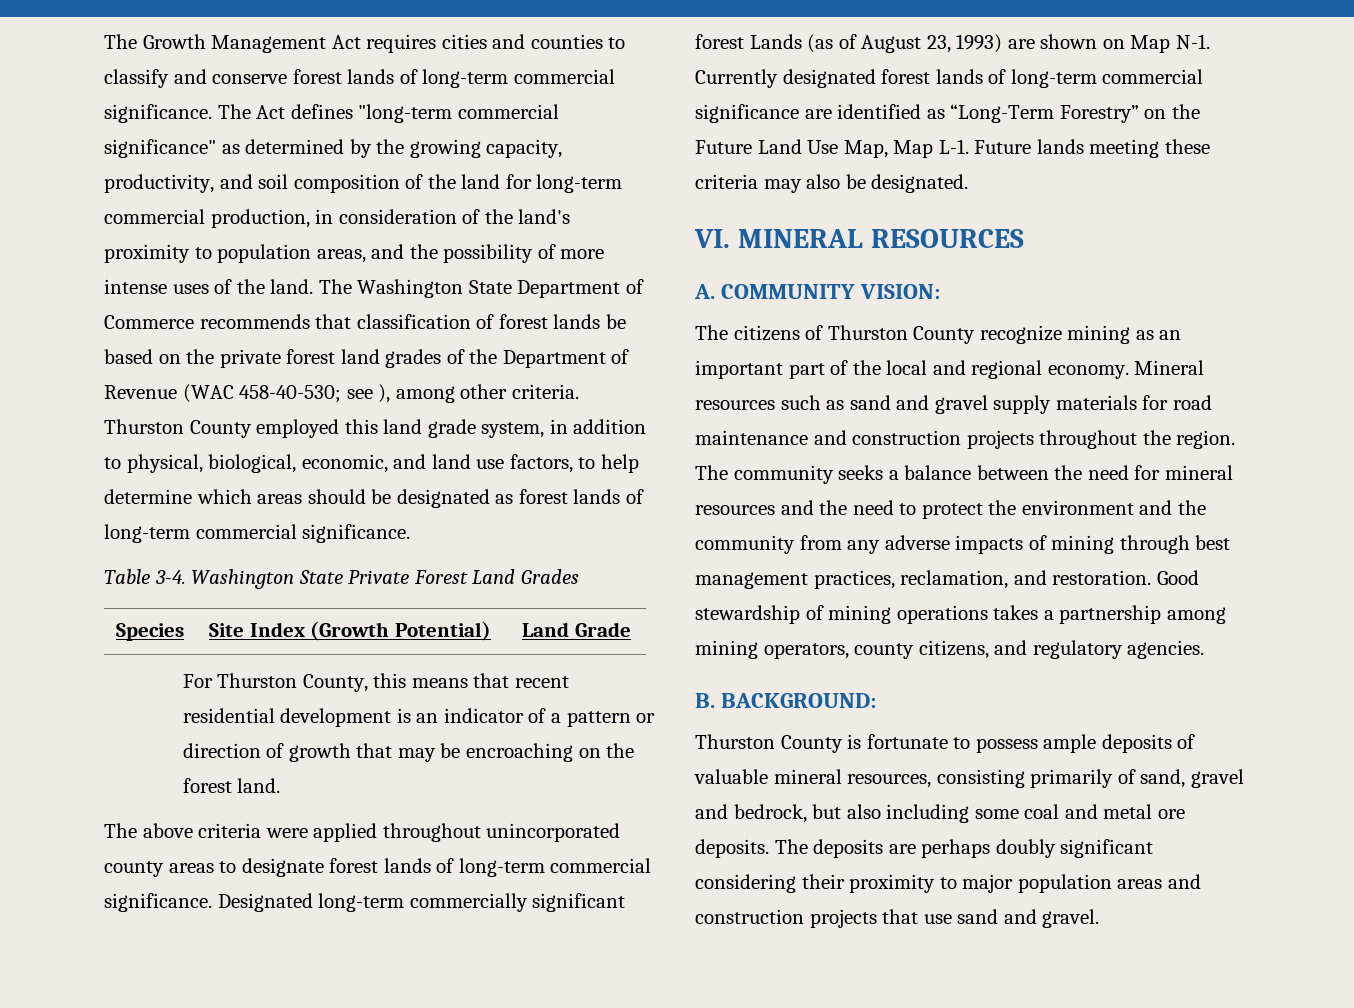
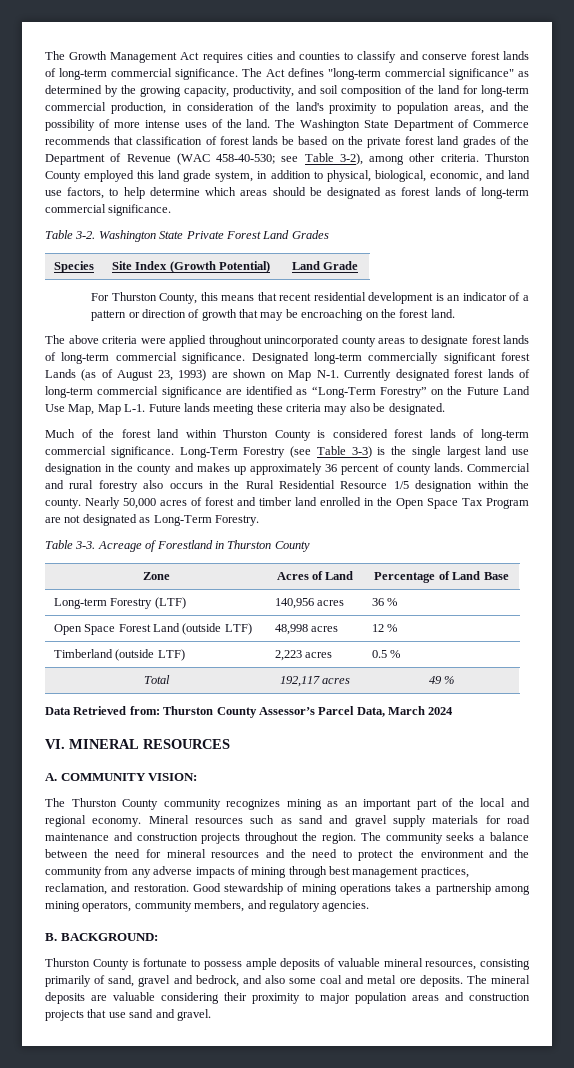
- The Washington State Department of Commerce recommends that classification of forest lands be based on the private forest land grades of the Department of Revenue (WAC 458-40-530; see ), among other criteria.
+ The Washington State Department of Commerce recommends that classification of forest lands be based on the private forest land grades of the Department of Revenue (WAC 458-40-530; see Table 3-2), among other criteria.
- Table 3-4.
+ Table 3-2.
+ Much of the forest land within Thurston County is considered forest lands of long-term commercial significance. Long-Term Forestry (see Table 3-3) is the single largest land use designation in the county and makes up approximately 36 percent of county lands. Commercial and rural forestry also occurs in the Rural Residential Resource 1/5 designation within the county. Nearly 50,000 acres of forest and timber land enrolled in the Open Space Tax Program are not designated as Long-Term Forestry.
+ Table 3-3. Acreage of Forestland in Thurston County
+ Zone | Acres of Land | Percentage of Land Base
+ Long-term Forestry (LTF) | 140,956 acres | 36 %
+ Open Space Forest Land (outside LTF) | 48,998 acres | 12 %
+ Timberland (outside LTF) | 2,223 acres | 0.5 %
+ Total | 192,117 acres | 49 %
+ Data Retrieved from: Thurston County Assessor’s Parcel Data, March 2024
- The citizens of Thurston County recognize mining as an important part of the local and regional economy.
+ The Thurston County community recognizes mining as an important part of the local and regional economy.
- Good stewardship of mining operations takes a partnership among mining operators, county citizens, and regulatory agencies.
+ Good stewardship of mining operations takes a partnership among mining operators, community members, and regulatory agencies.
- Thurston County is fortunate to possess ample deposits of valuable mineral resources, consisting primarily of sand, gravel and bedrock, but also including some coal and metal ore deposits.
+ Thurston County is fortunate to possess ample deposits of valuable mineral resources, consisting primarily of sand, gravel and bedrock, and also some coal and metal ore deposits.
- The deposits are perhaps doubly significant considering their proximity to major population areas and construction projects that use sand and gravel.
+ The mineral deposits are valuable considering their proximity to major population areas and construction projects that use sand and gravel.

